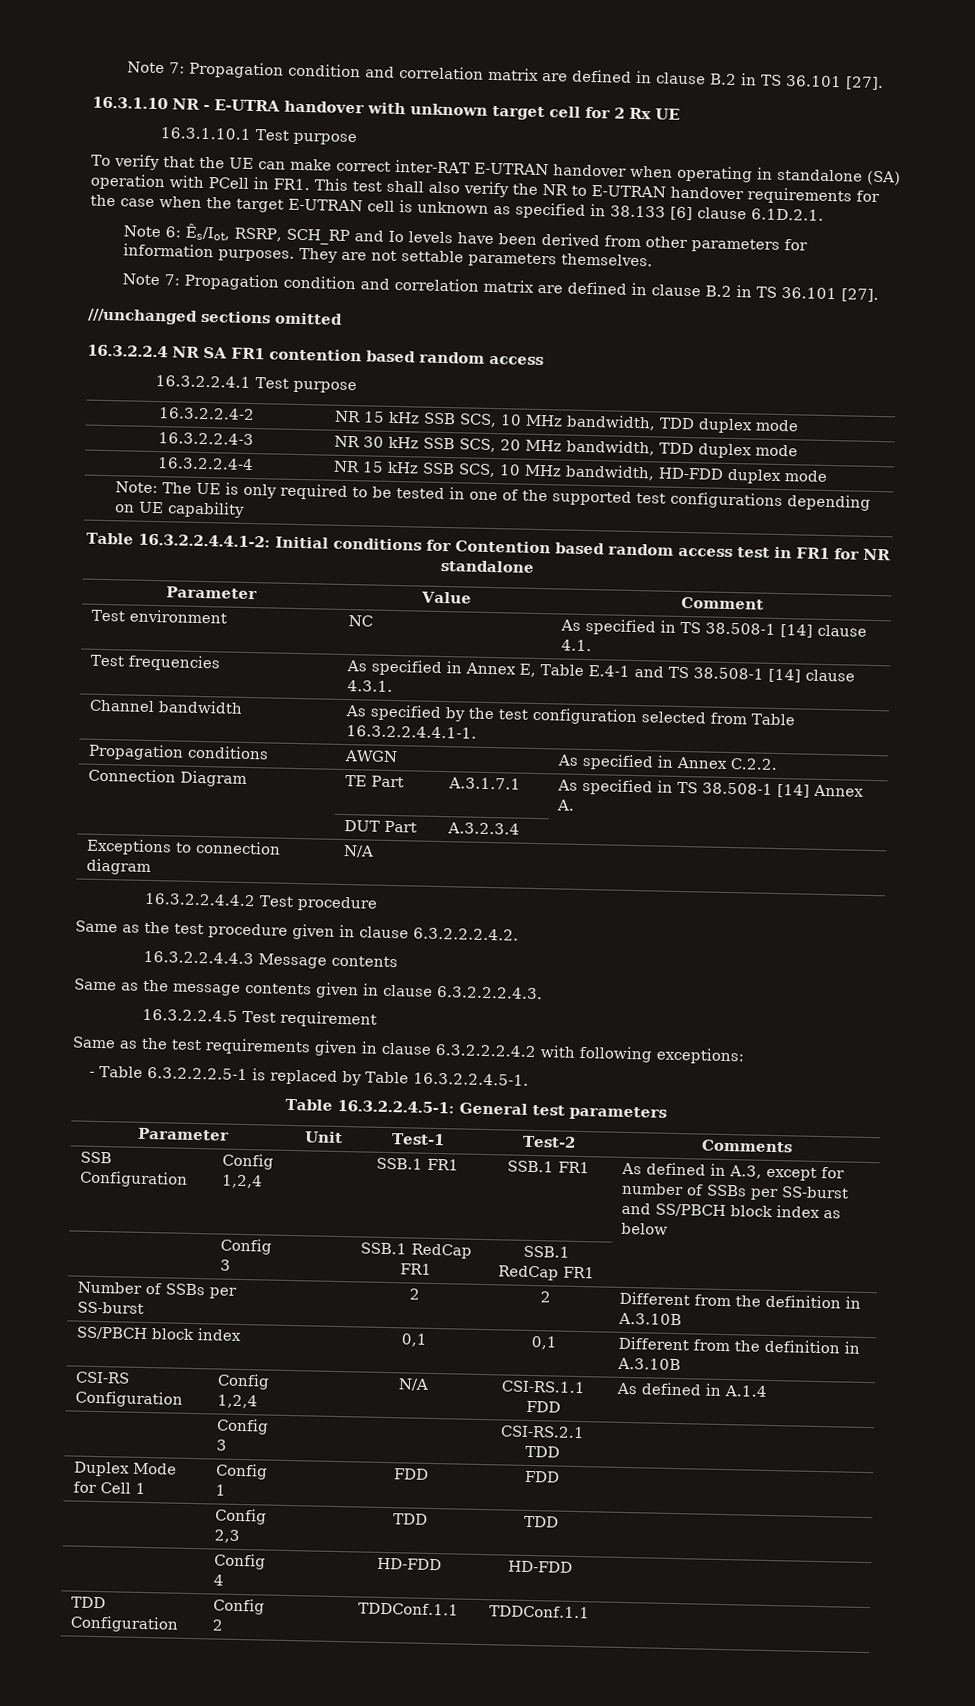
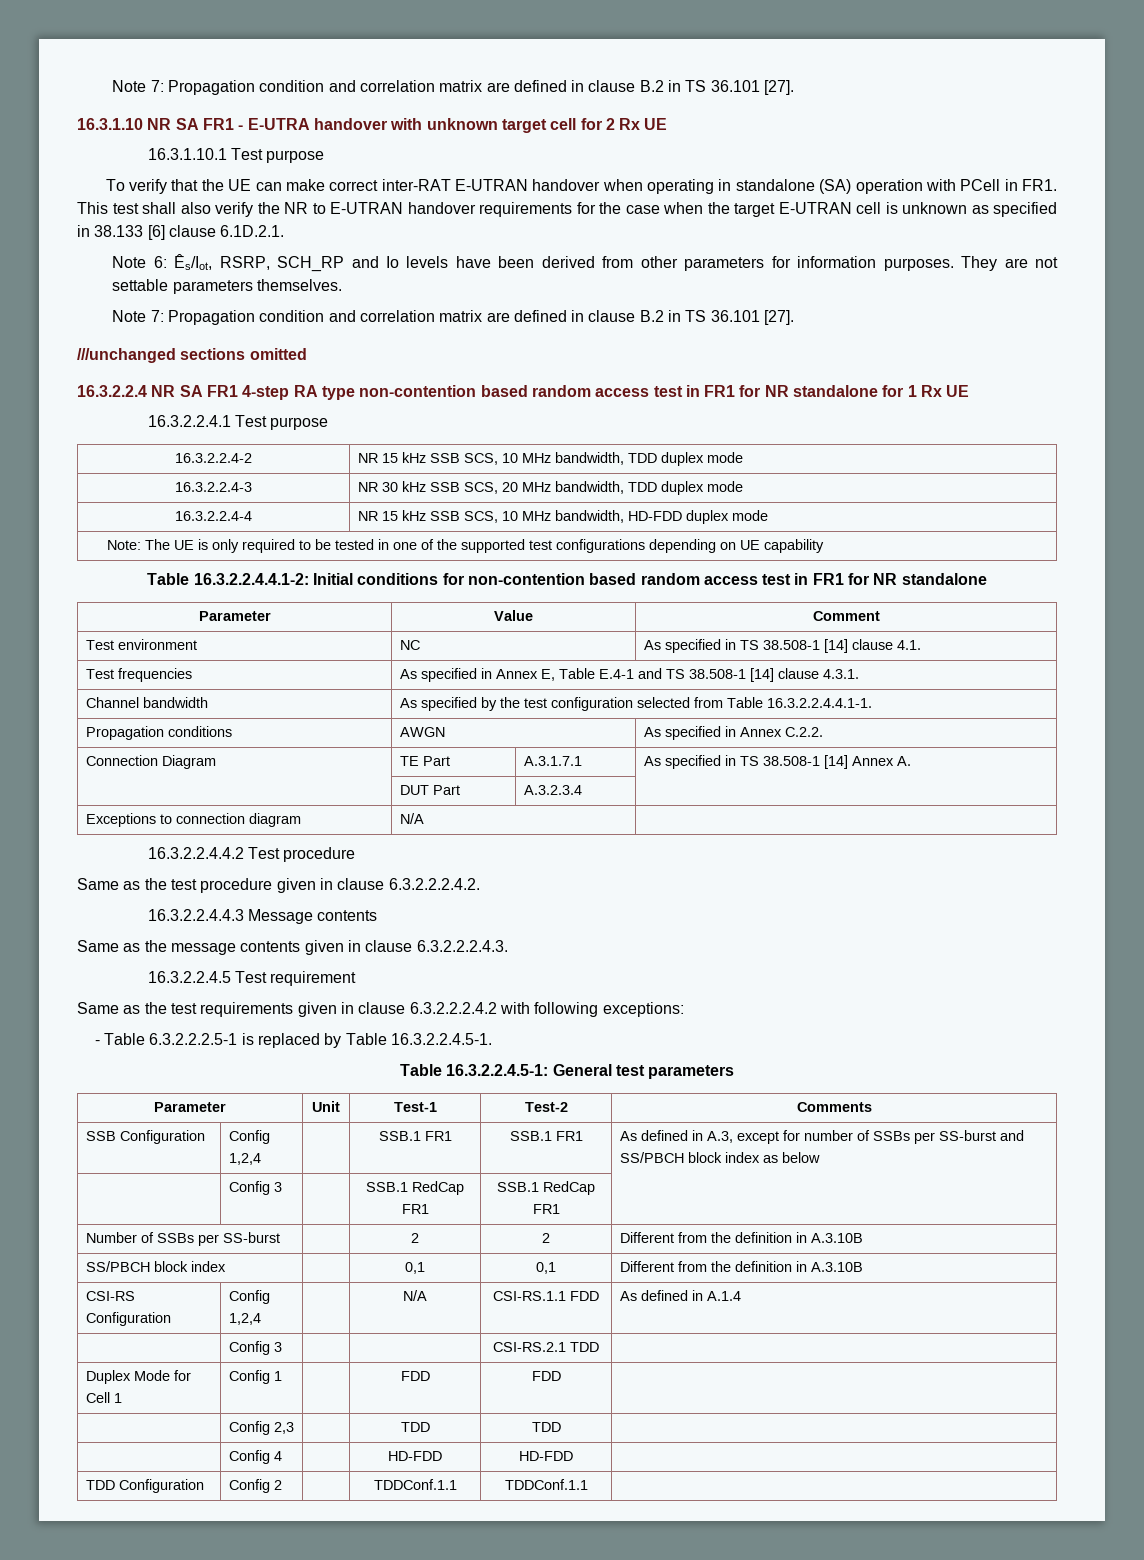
- 16.3.1.10 NR - E-UTRA handover with unknown target cell for 2 Rx UE
+ 16.3.1.10 NR SA FR1 - E-UTRA handover with unknown target cell for 2 Rx UE
- 16.3.2.2.4 NR SA FR1 contention based random access
+ 16.3.2.2.4 NR SA FR1 4-step RA type non-contention based random access test in FR1 for NR standalone for 1 Rx UE
- Table 16.3.2.2.4.4.1-2: Initial conditions for Contention based random access test in FR1 for NR standalone
+ Table 16.3.2.2.4.4.1-2: Initial conditions for non-contention based random access test in FR1 for NR standalone

